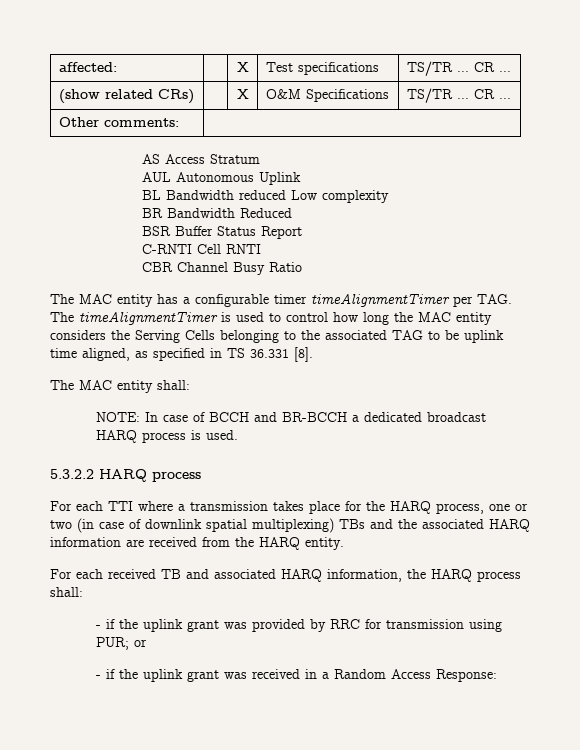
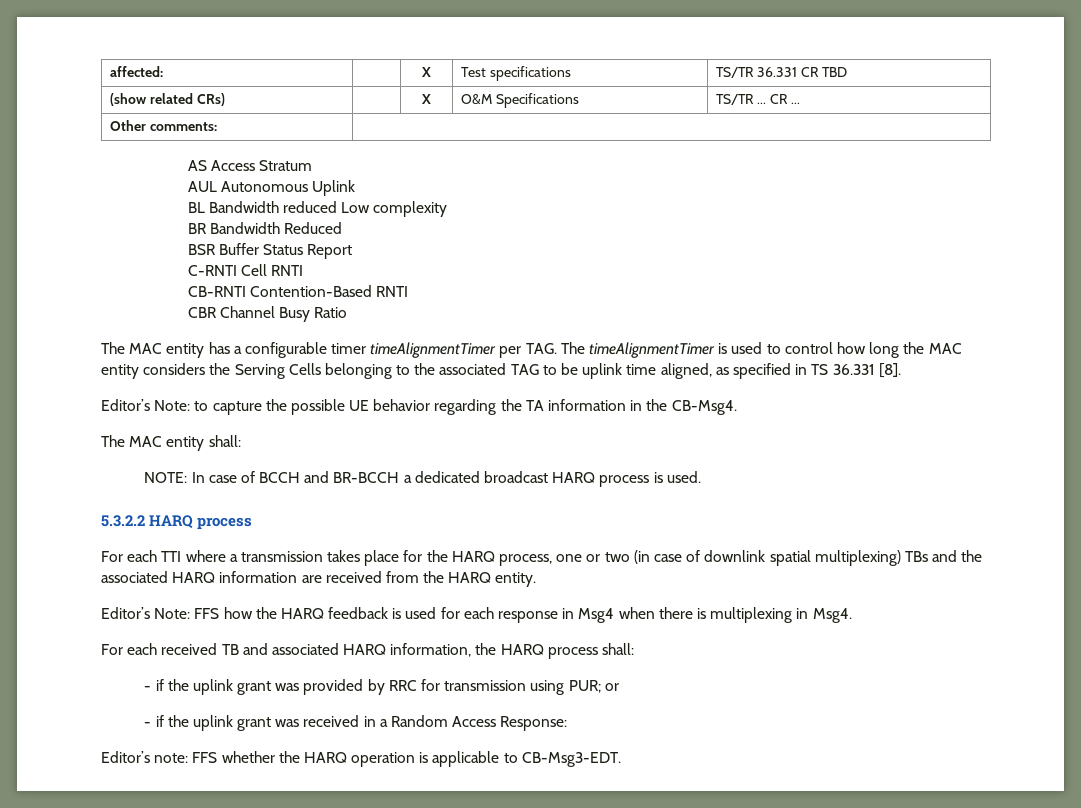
- affected: | | X | Test specifications | TS/TR ... CR ...
+ affected: | | X | Test specifications | TS/TR 36.331 CR TBD
+ CB-RNTI Contention-Based RNTI
+ Editor’s Note: to capture the possible UE behavior regarding the TA information in the CB-Msg4.
+ Editor’s Note: FFS how the HARQ feedback is used for each response in Msg4 when there is multiplexing in Msg4.
+ Editor’s note: FFS whether the HARQ operation is applicable to CB-Msg3-EDT.

